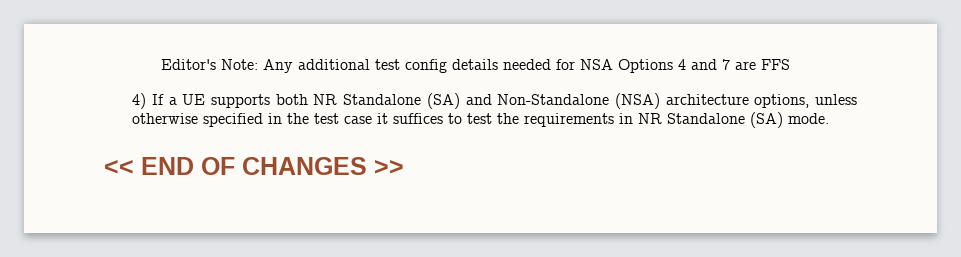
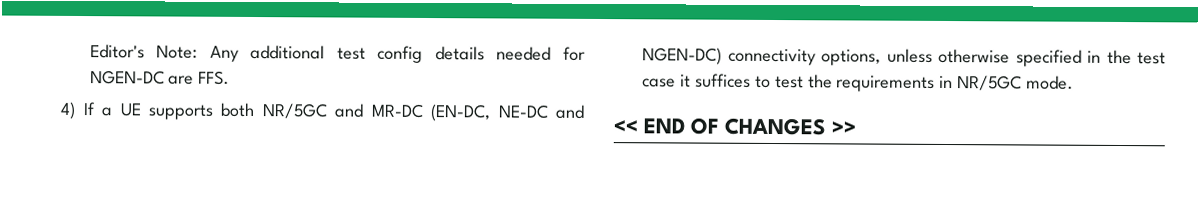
- Editor's Note: Any additional test config details needed for NSA Options 4 and 7 are FFS
+ Editor's Note: Any additional test config details needed for NGEN-DC are FFS.
- 4) If a UE supports both NR Standalone (SA) and Non-Standalone (NSA) architecture options, unless otherwise specified in the test case it suffices to test the requirements in NR Standalone (SA) mode.
+ 4) If a UE supports both NR/5GC and MR-DC (EN-DC, NE-DC and NGEN-DC) connectivity options, unless otherwise specified in the test case it suffices to test the requirements in NR/5GC mode.

